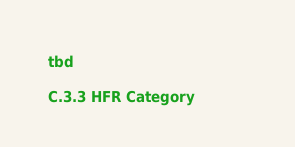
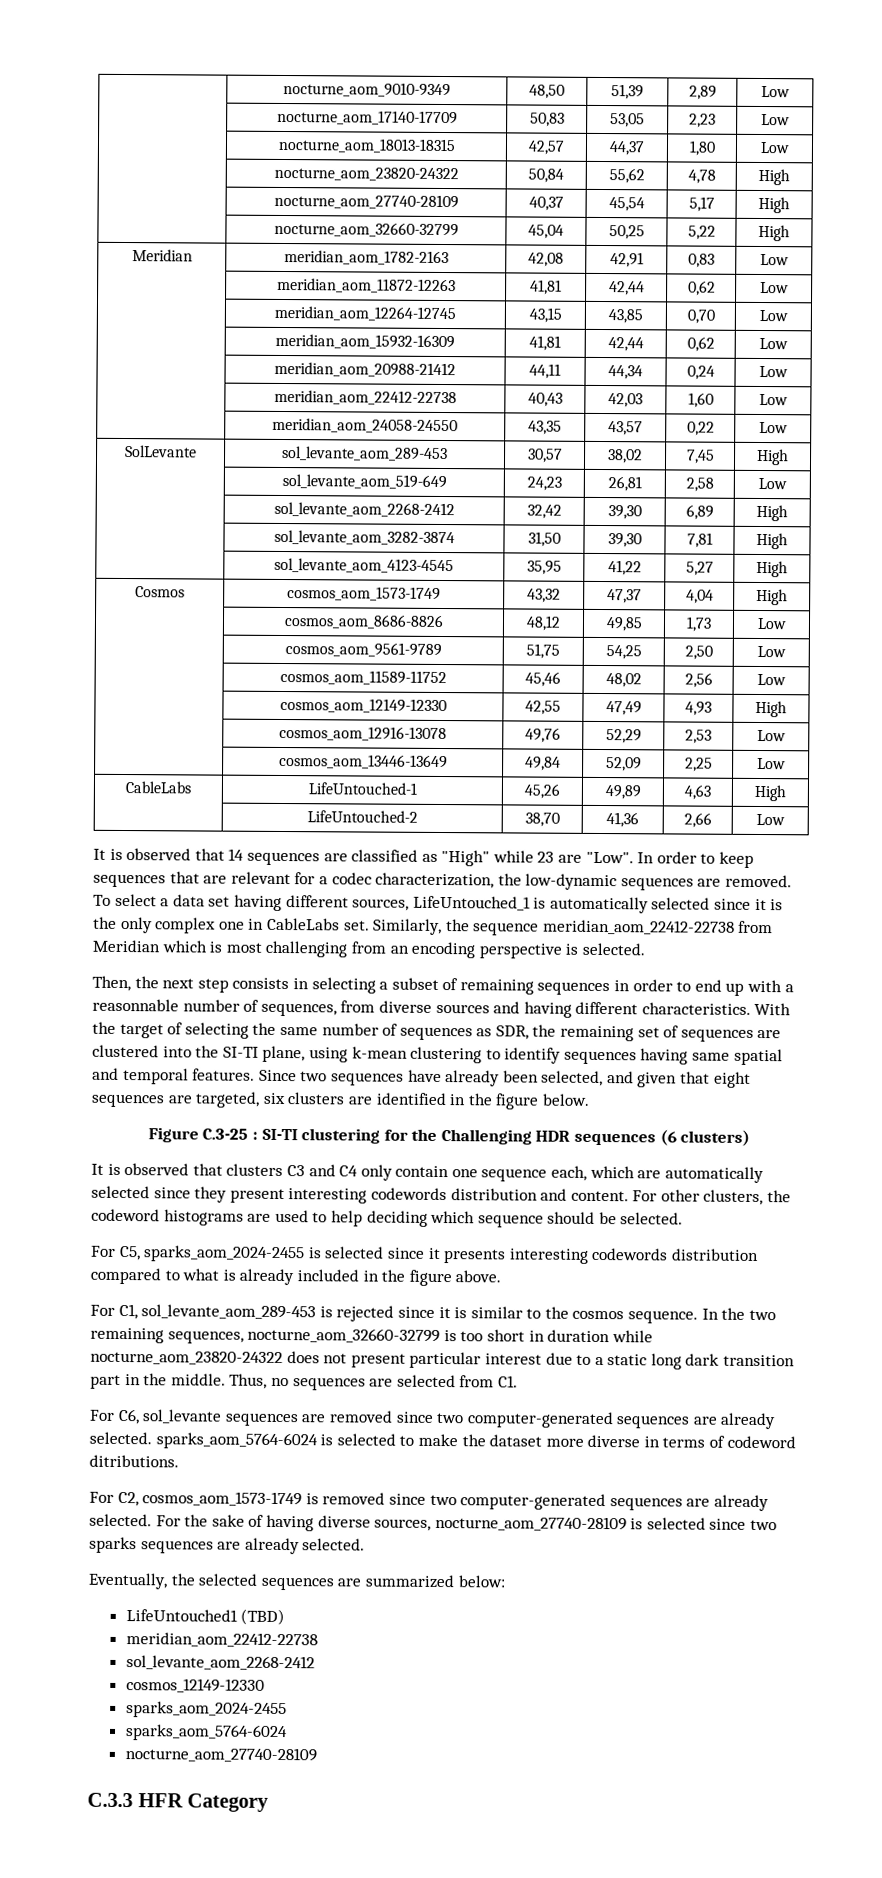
- tbd
+ | nocturne_aom_9010-9349 | 48,50 | 51,39 | 2,89 | Low
+ | nocturne_aom_17140-17709 | 50,83 | 53,05 | 2,23 | Low
+ | nocturne_aom_18013-18315 | 42,57 | 44,37 | 1,80 | Low
+ | nocturne_aom_23820-24322 | 50,84 | 55,62 | 4,78 | High
+ | nocturne_aom_27740-28109 | 40,37 | 45,54 | 5,17 | High
+ | nocturne_aom_32660-32799 | 45,04 | 50,25 | 5,22 | High
+ Meridian | meridian_aom_1782-2163 | 42,08 | 42,91 | 0,83 | Low
+ | meridian_aom_11872-12263 | 41,81 | 42,44 | 0,62 | Low
+ | meridian_aom_12264-12745 | 43,15 | 43,85 | 0,70 | Low
+ | meridian_aom_15932-16309 | 41,81 | 42,44 | 0,62 | Low
+ | meridian_aom_20988-21412 | 44,11 | 44,34 | 0,24 | Low
+ | meridian_aom_22412-22738 | 40,43 | 42,03 | 1,60 | Low
+ | meridian_aom_24058-24550 | 43,35 | 43,57 | 0,22 | Low
+ SolLevante | sol_levante_aom_289-453 | 30,57 | 38,02 | 7,45 | High
+ | sol_levante_aom_519-649 | 24,23 | 26,81 | 2,58 | Low
+ | sol_levante_aom_2268-2412 | 32,42 | 39,30 | 6,89 | High
+ | sol_levante_aom_3282-3874 | 31,50 | 39,30 | 7,81 | High
+ | sol_levante_aom_4123-4545 | 35,95 | 41,22 | 5,27 | High
+ Cosmos | cosmos_aom_1573-1749 | 43,32 | 47,37 | 4,04 | High
+ | cosmos_aom_8686-8826 | 48,12 | 49,85 | 1,73 | Low
+ | cosmos_aom_9561-9789 | 51,75 | 54,25 | 2,50 | Low
+ | cosmos_aom_11589-11752 | 45,46 | 48,02 | 2,56 | Low
+ | cosmos_aom_12149-12330 | 42,55 | 47,49 | 4,93 | High
+ | cosmos_aom_12916-13078 | 49,76 | 52,29 | 2,53 | Low
+ | cosmos_aom_13446-13649 | 49,84 | 52,09 | 2,25 | Low
+ CableLabs | LifeUntouched-1 | 45,26 | 49,89 | 4,63 | High
+ | LifeUntouched-2 | 38,70 | 41,36 | 2,66 | Low
+ It is observed that 14 sequences are classified as "High" while 23 are "Low". In order to keep sequences that are relevant for a codec characterization, the low-dynamic sequences are removed. To select a data set having different sources, LifeUntouched_1 is automatically selected since it is the only complex one in CableLabs set. Similarly, the sequence meridian_aom_22412-22738 from Meridian which is most challenging from an encoding perspective is selected.
+ Then, the next step consists in selecting a subset of remaining sequences in order to end up with a reasonnable number of sequences, from diverse sources and having different characteristics. With the target of selecting the same number of sequences as SDR, the remaining set of sequences are clustered into the SI-TI plane, using k-mean clustering to identify sequences having same spatial and temporal features. Since two sequences have already been selected, and given that eight sequences are targeted, six clusters are identified in the figure below.
+ Figure C.3-25 : SI-TI clustering for the Challenging HDR sequences (6 clusters)
+ It is observed that clusters C3 and C4 only contain one sequence each, which are automatically selected since they present interesting codewords distribution and content. For other clusters, the codeword histograms are used to help deciding which sequence should be selected.
+ For C5, sparks_aom_2024-2455 is selected since it presents interesting codewords distribution compared to what is already included in the figure above.
+ For C1, sol_levante_aom_289-453 is rejected since it is similar to the cosmos sequence. In the two remaining sequences, nocturne_aom_32660-32799 is too short in duration while nocturne_aom_23820-24322 does not present particular interest due to a static long dark transition part in the middle. Thus, no sequences are selected from C1.
+ For C6, sol_levante sequences are removed since two computer-generated sequences are already selected. sparks_aom_5764-6024 is selected to make the dataset more diverse in terms of codeword ditributions.
+ For C2, cosmos_aom_1573-1749 is removed since two computer-generated sequences are already selected. For the sake of having diverse sources, nocturne_aom_27740-28109 is selected since two sparks sequences are already selected.
+ Eventually, the selected sequences are summarized below:
+ LifeUntouched1 (TBD)
+ meridian_aom_22412-22738
+ sol_levante_aom_2268-2412
+ cosmos_12149-12330
+ sparks_aom_2024-2455
+ sparks_aom_5764-6024
+ nocturne_aom_27740-28109

